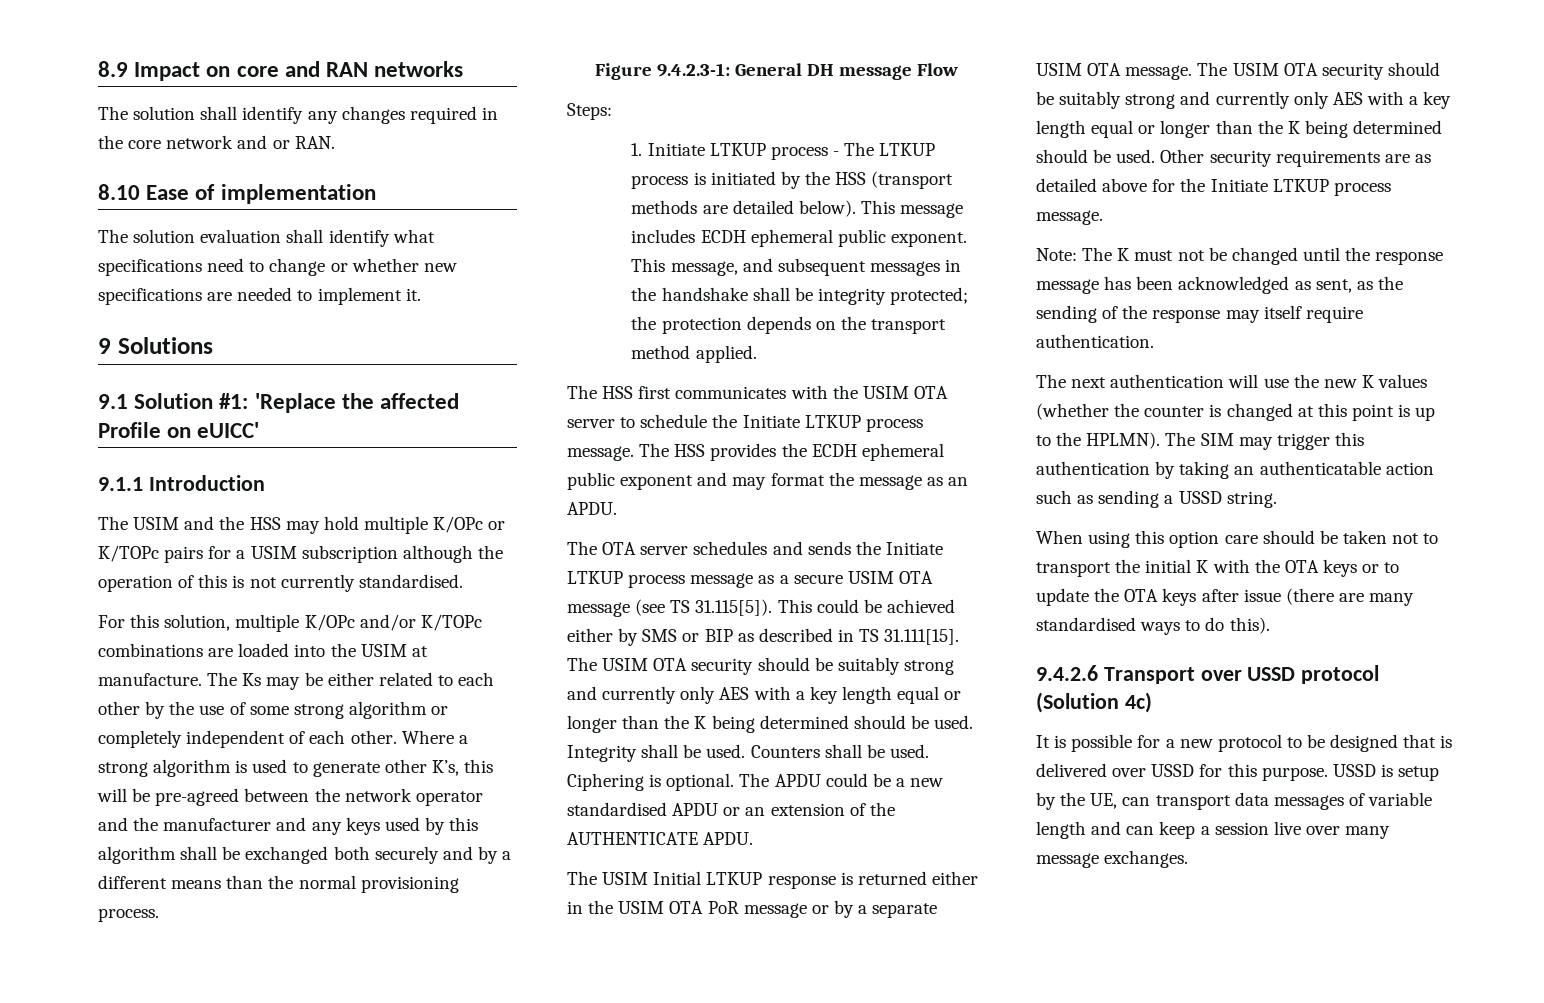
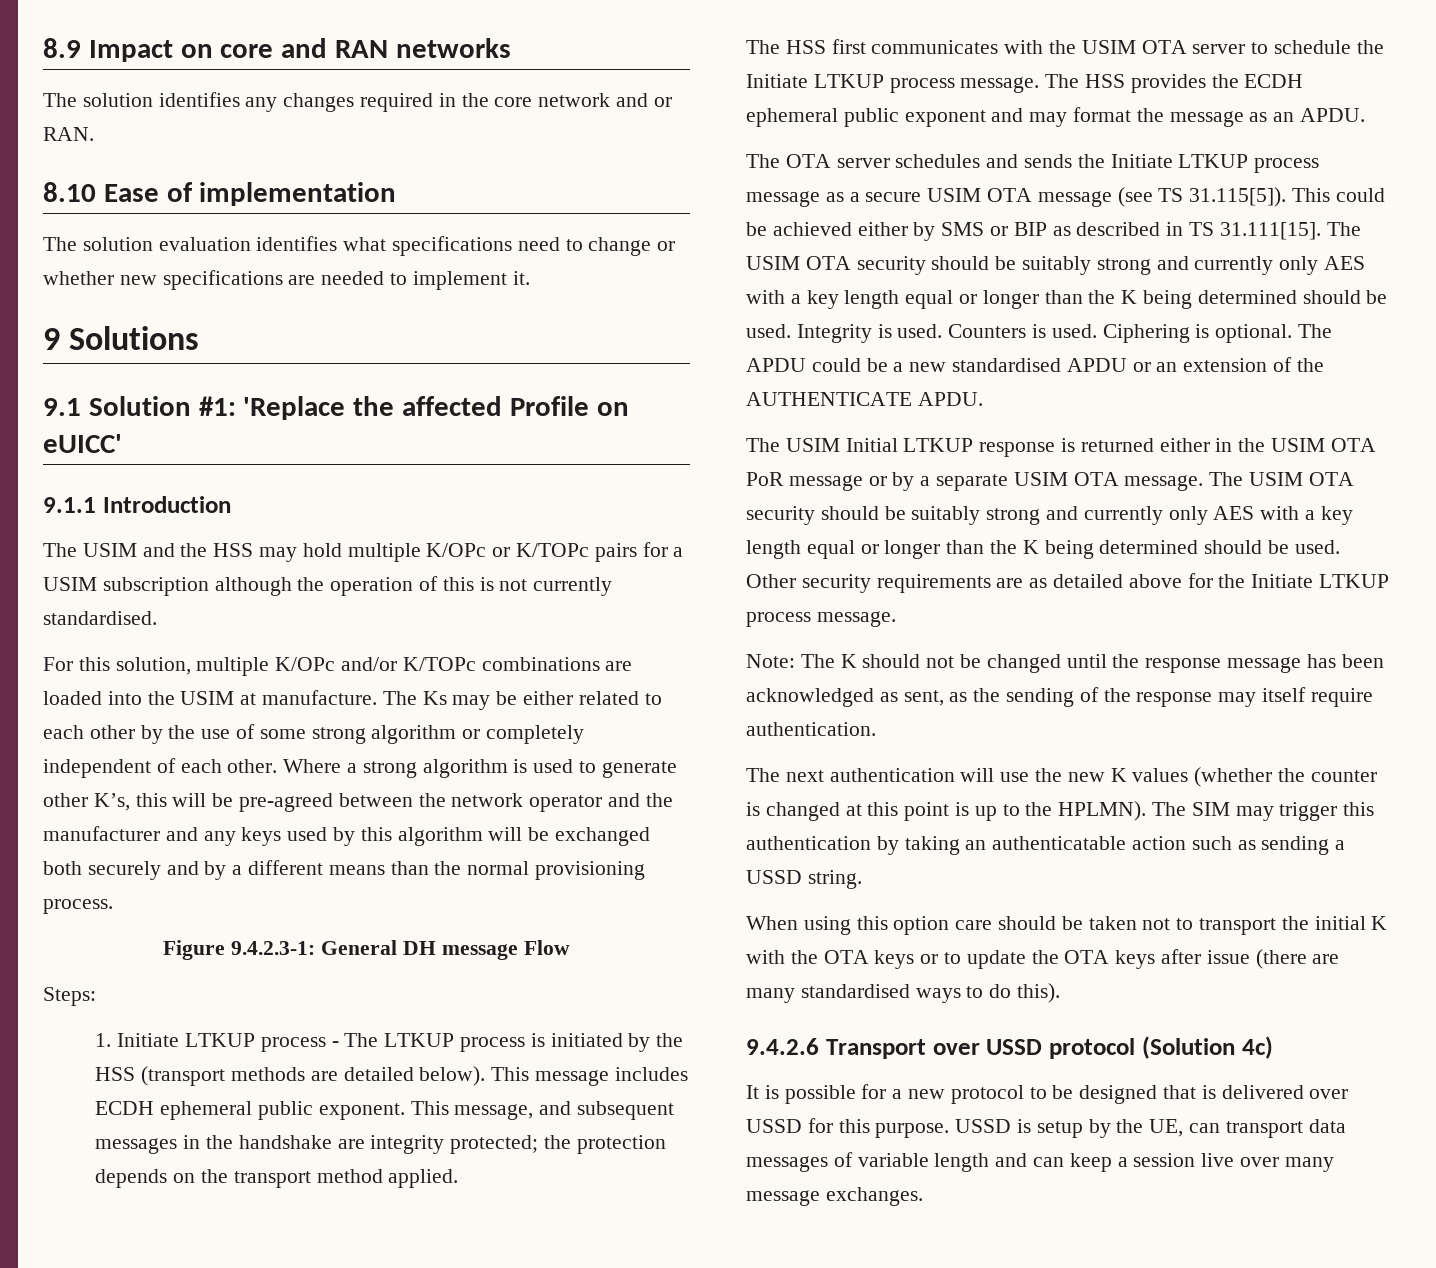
- The solution shall identify any changes required in the core network and or RAN.
+ The solution identifies any changes required in the core network and or RAN.
- The solution evaluation shall identify what specifications need to change or whether new specifications are needed to implement it.
+ The solution evaluation identifies what specifications need to change or whether new specifications are needed to implement it.
- Where a strong algorithm is used to generate other K’s, this will be pre-agreed between the network operator and the manufacturer and any keys used by this algorithm shall be exchanged both securely and by a different means than the normal provisioning process.
+ Where a strong algorithm is used to generate other K’s, this will be pre-agreed between the network operator and the manufacturer and any keys used by this algorithm will be exchanged both securely and by a different means than the normal provisioning process.
- This message, and subsequent messages in the handshake shall be integrity protected; the protection depends on the transport method applied.
+ This message, and subsequent messages in the handshake are integrity protected; the protection depends on the transport method applied.
- Integrity shall be used. Counters shall be used.
+ Integrity is used. Counters is used.
- Note: The K must not be changed until the response message has been acknowledged as sent, as the sending of the response may itself require authentication.
+ Note: The K should not be changed until the response message has been acknowledged as sent, as the sending of the response may itself require authentication.

